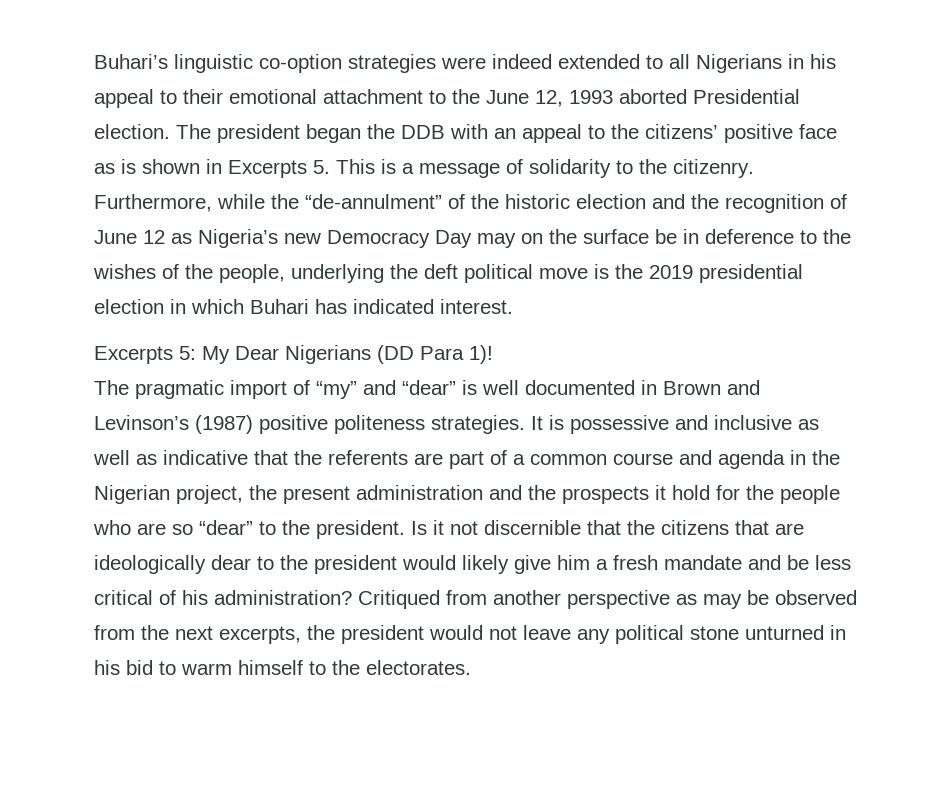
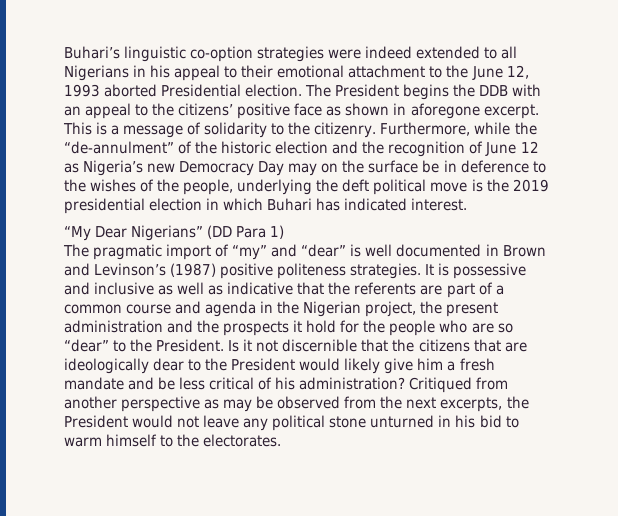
- The president began the DDB with an appeal to the citizens’ positive face as is shown in Excerpts 5. This is a message of solidarity to the citizenry.
+ The President begins the DDB with an appeal to the citizens’ positive face as shown in aforegone excerpt. This is a message of solidarity to the citizenry.
- Excerpts 5: My Dear Nigerians (DD Para 1)!
+ “My Dear Nigerians” (DD Para 1)
- It is possessive and inclusive as well as indicative that the referents are part of a common course and agenda in the Nigerian project, the present administration and the prospects it hold for the people who are so “dear” to the president.
+ It is possessive and inclusive as well as indicative that the referents are part of a common course and agenda in the Nigerian project, the present administration and the prospects it hold for the people who are so “dear” to the President.
- Is it not discernible that the citizens that are ideologically dear to the president would likely give him a fresh mandate and be less critical of his administration?
+ Is it not discernible that the citizens that are ideologically dear to the President would likely give him a fresh mandate and be less critical of his administration?
- Critiqued from another perspective as may be observed from the next excerpts, the president would not leave any political stone unturned in his bid to warm himself to the electorates.
+ Critiqued from another perspective as may be observed from the next excerpts, the President would not leave any political stone unturned in his bid to warm himself to the electorates.

